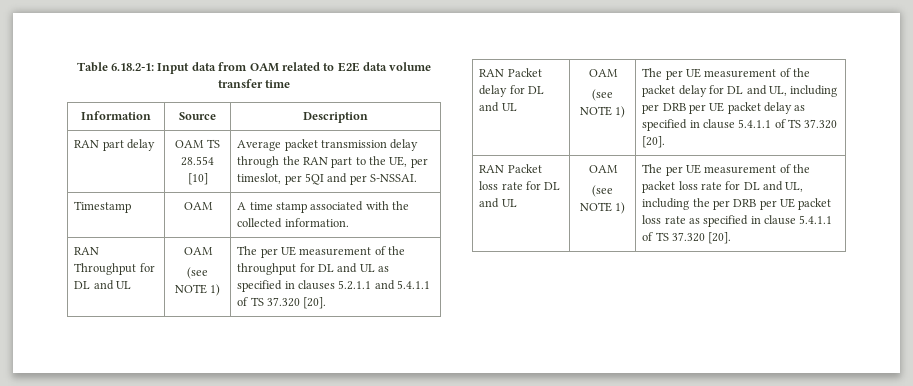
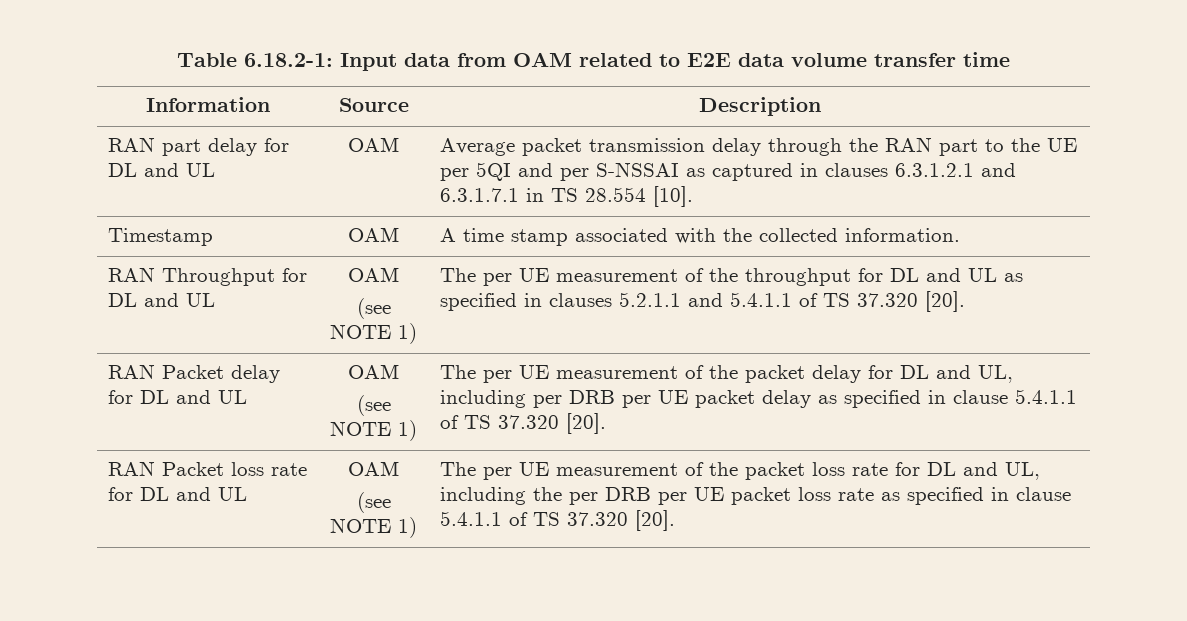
- RAN part delay | OAM TS 28.554 [10] | Average packet transmission delay through the RAN part to the UE, per timeslot, per 5QI and per S-NSSAI.
+ RAN part delay for DL and UL | OAM | Average packet transmission delay through the RAN part to the UE per 5QI and per S-NSSAI as captured in clauses 6.3.1.2.1 and 6.3.1.7.1 in TS 28.554 [10].

